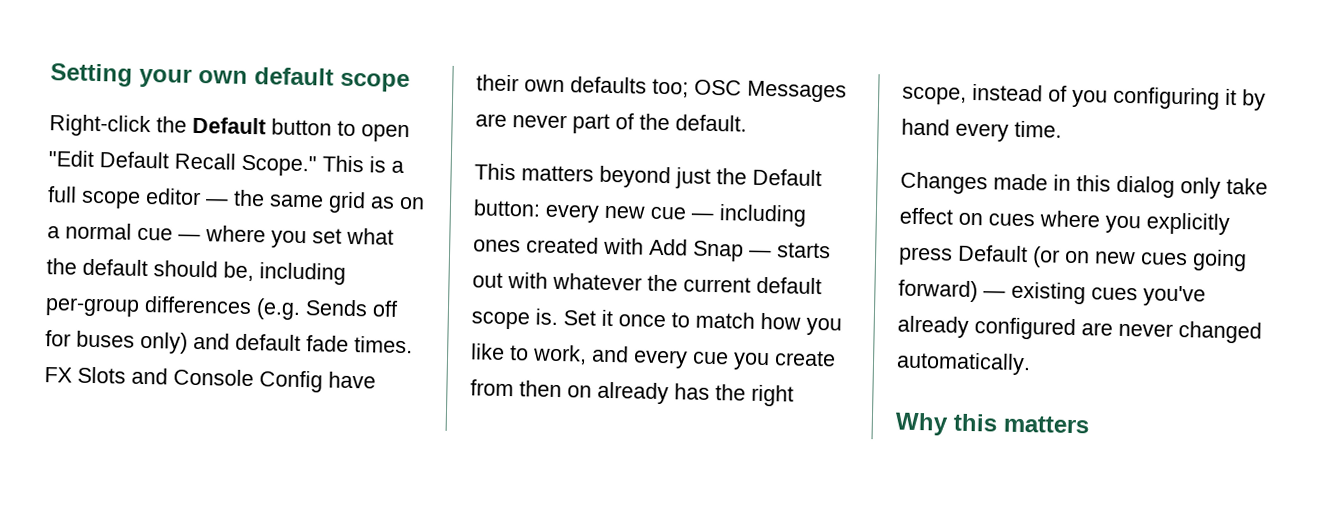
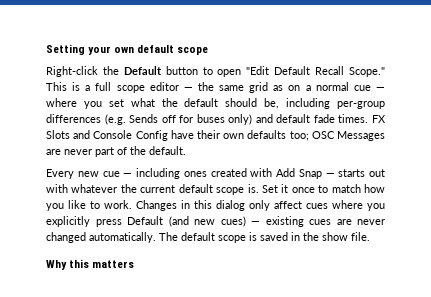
- This matters beyond just the Default button: every new cue — including ones created with Add Snap — starts out with whatever the current default scope is.
+ Every new cue — including ones created with Add Snap — starts out with whatever the current default scope is.
- Set it once to match how you like to work, and every cue you create from then on already has the right scope, instead of you configuring it by hand every time.
- Changes made in this dialog only take effect on cues where you explicitly press Default (or on new cues going forward) — existing cues you've already configured are never changed automatically.
+ Set it once to match how you like to work. Changes in this dialog only affect cues where you explicitly press Default (and new cues) — existing cues are never changed automatically. The default scope is saved in the show file.

